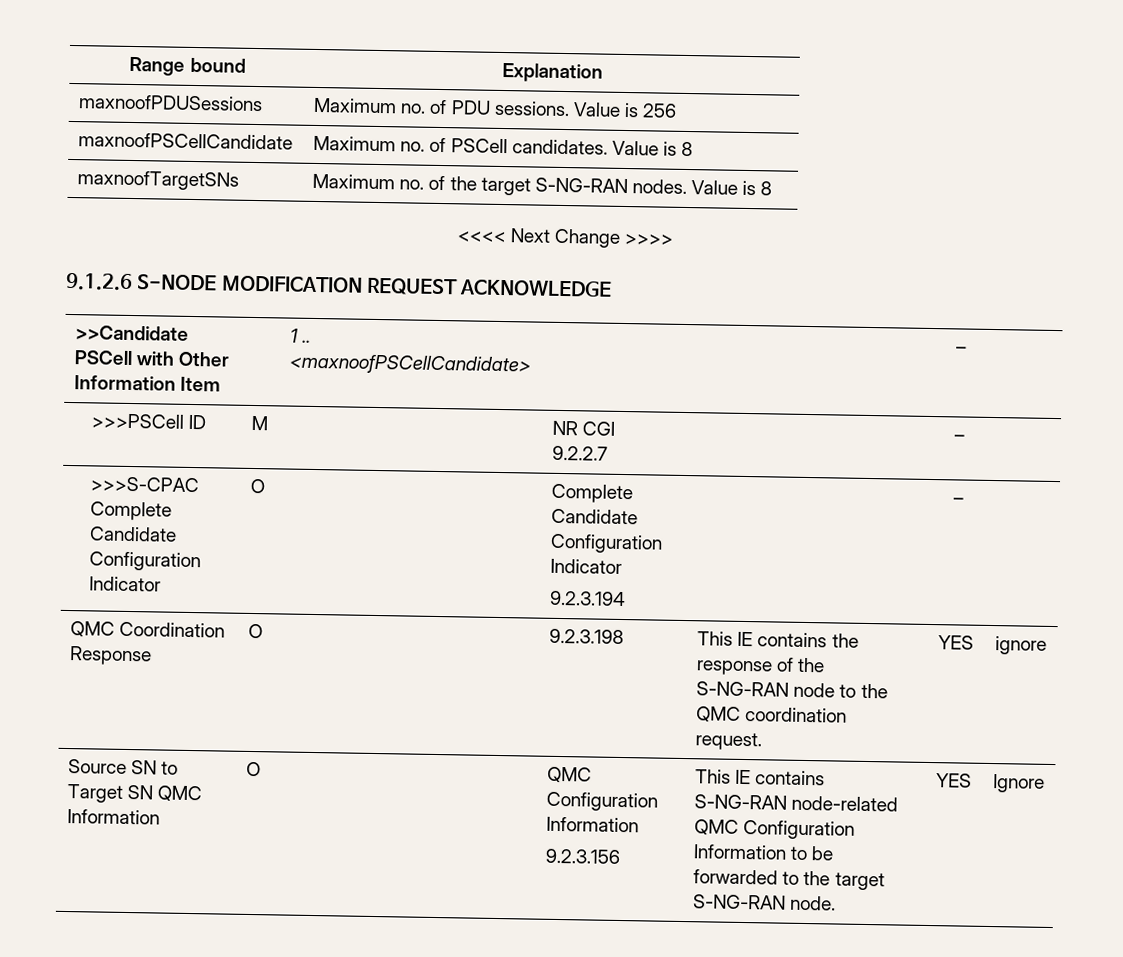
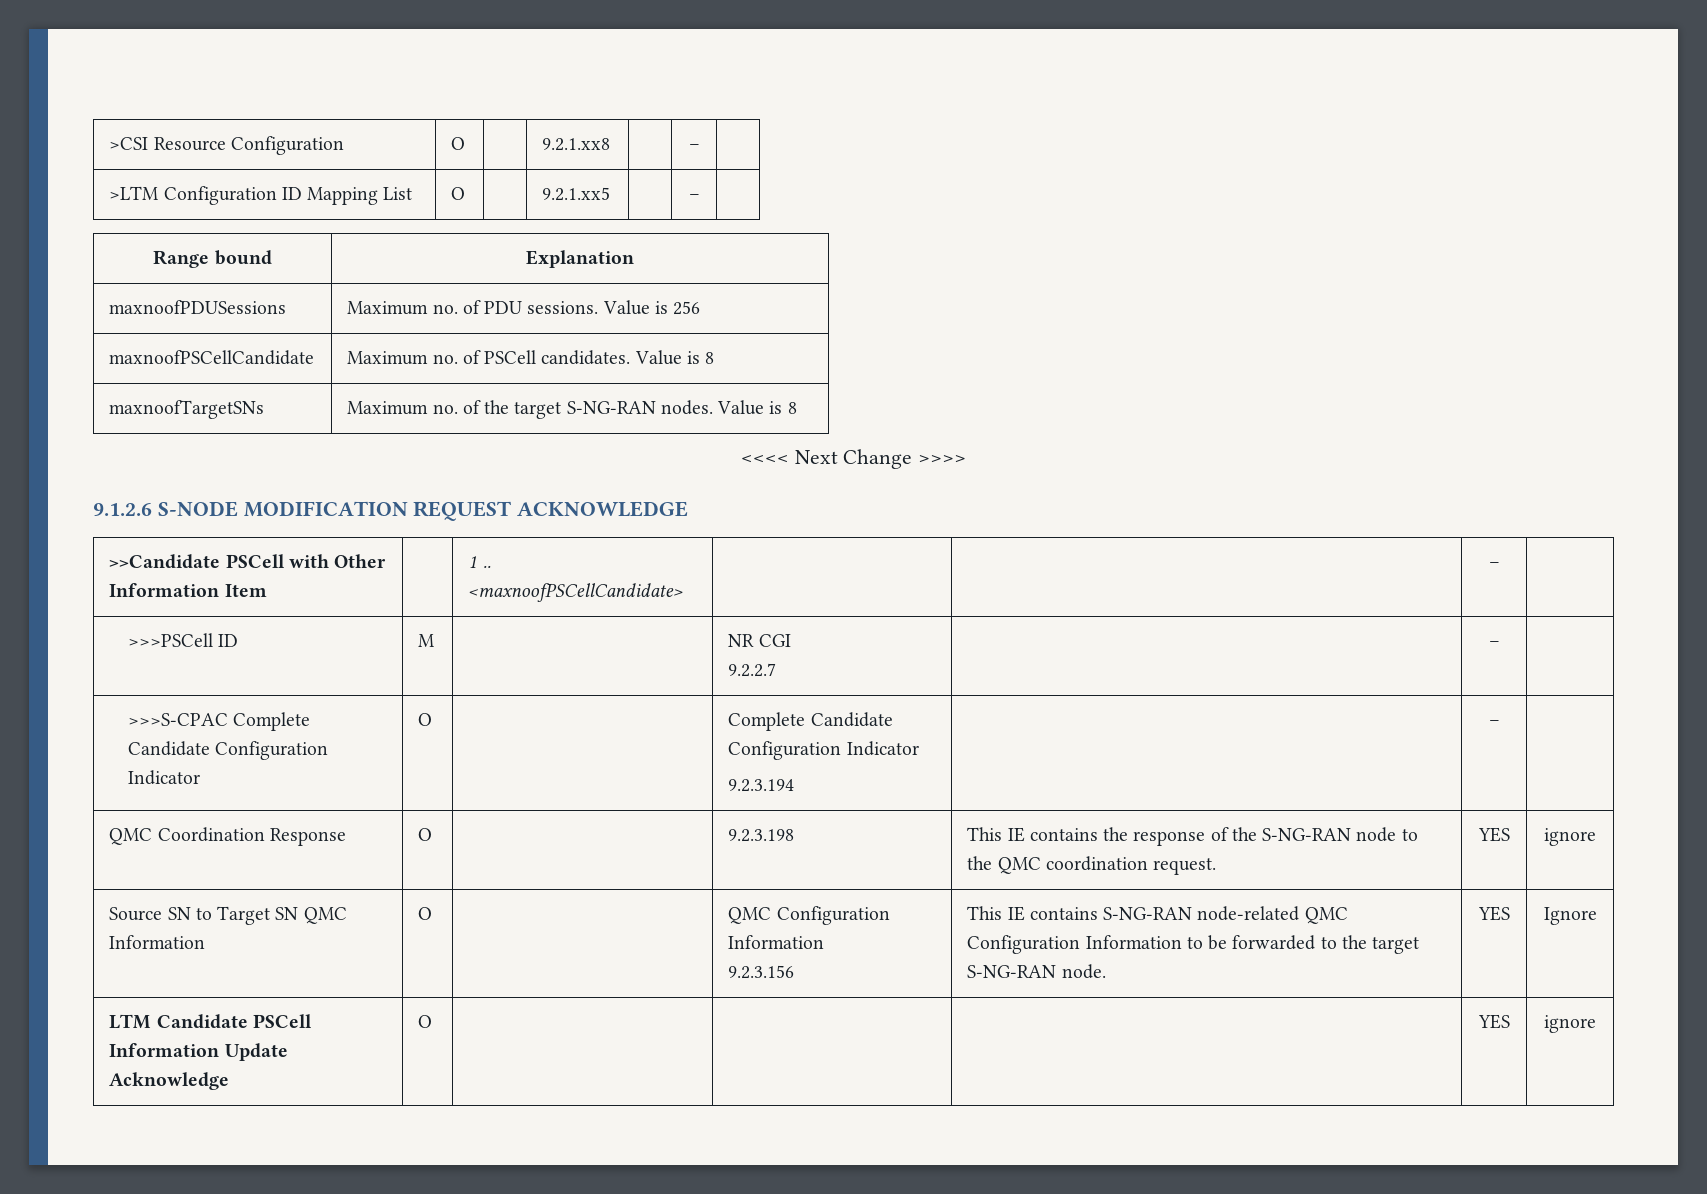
+ >CSI Resource Configuration | O | | 9.2.1.xx8 | | – |
+ >LTM Configuration ID Mapping List | O | | 9.2.1.xx5 | | – |
+ LTM Candidate PSCell Information Update Acknowledge | O | | | | YES | ignore

